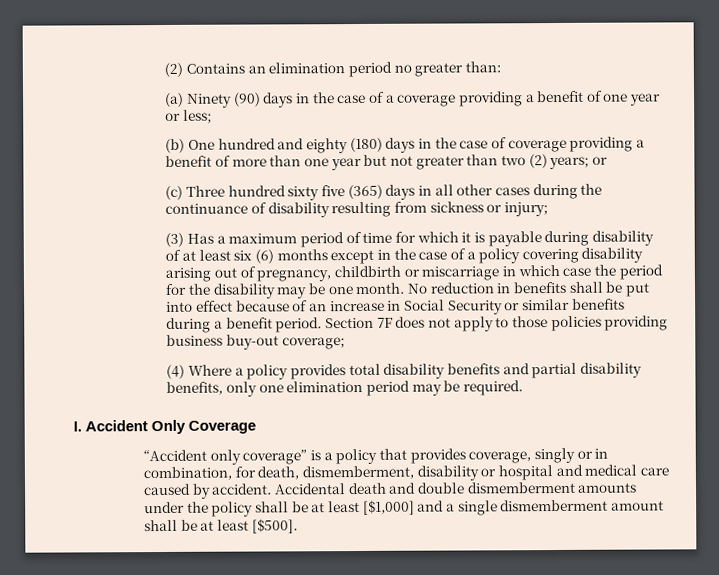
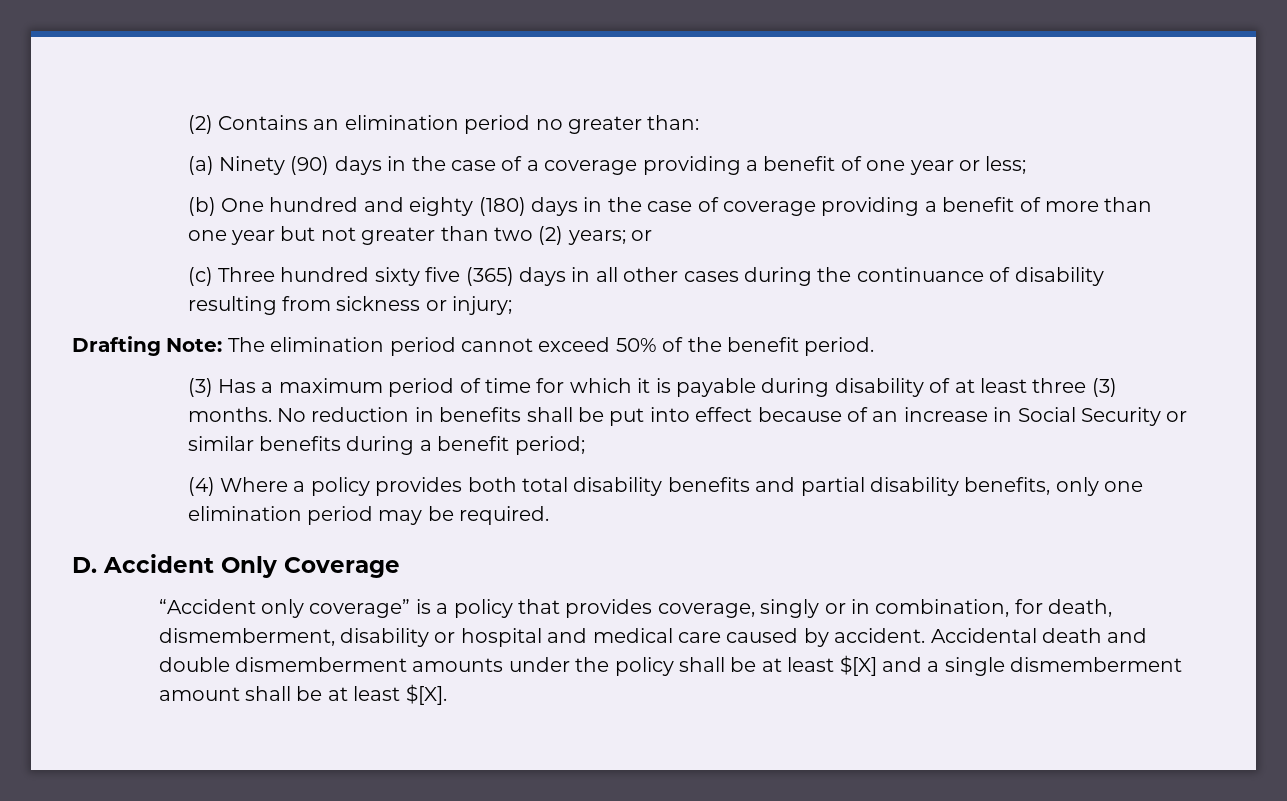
+ Drafting Note: The elimination period cannot exceed 50% of the benefit period.
- (3) Has a maximum period of time for which it is payable during disability of at least six (6) months except in the case of a policy covering disability arising out of pregnancy, childbirth or miscarriage in which case the period for the disability may be one month.
+ (3) Has a maximum period of time for which it is payable during disability of at least three (3) months.
- No reduction in benefits shall be put into effect because of an increase in Social Security or similar benefits during a benefit period. Section 7F does not apply to those policies providing business buy-out coverage;
+ No reduction in benefits shall be put into effect because of an increase in Social Security or similar benefits during a benefit period;
- (4) Where a policy provides total disability benefits and partial disability benefits, only one elimination period may be required.
+ (4) Where a policy provides both total disability benefits and partial disability benefits, only one elimination period may be required.
- I. Accident Only Coverage
+ D. Accident Only Coverage
- Accidental death and double dismemberment amounts under the policy shall be at least [$1,000] and a single dismemberment amount shall be at least [$500].
+ Accidental death and double dismemberment amounts under the policy shall be at least $[X] and a single dismemberment amount shall be at least $[X].

